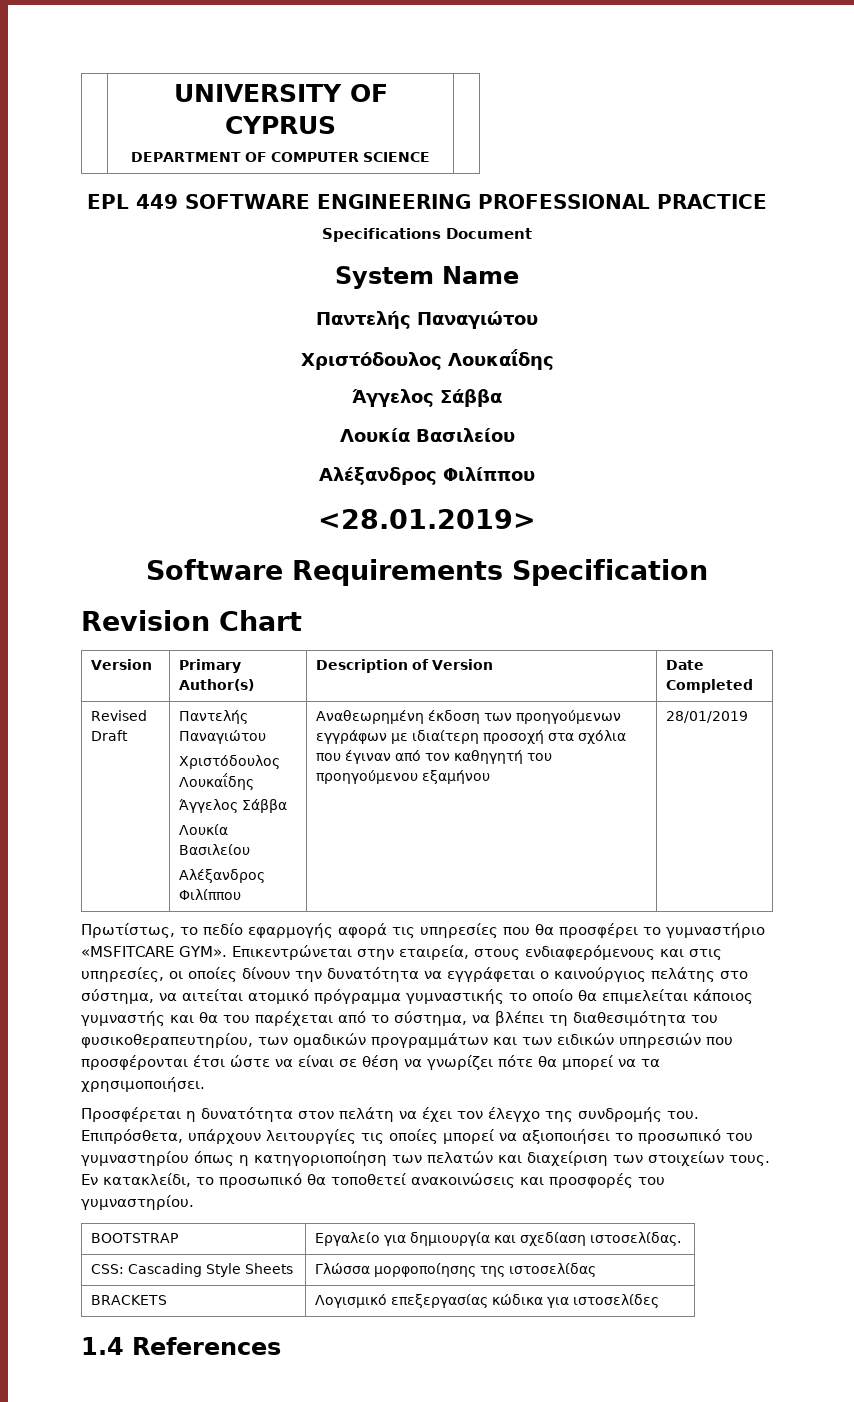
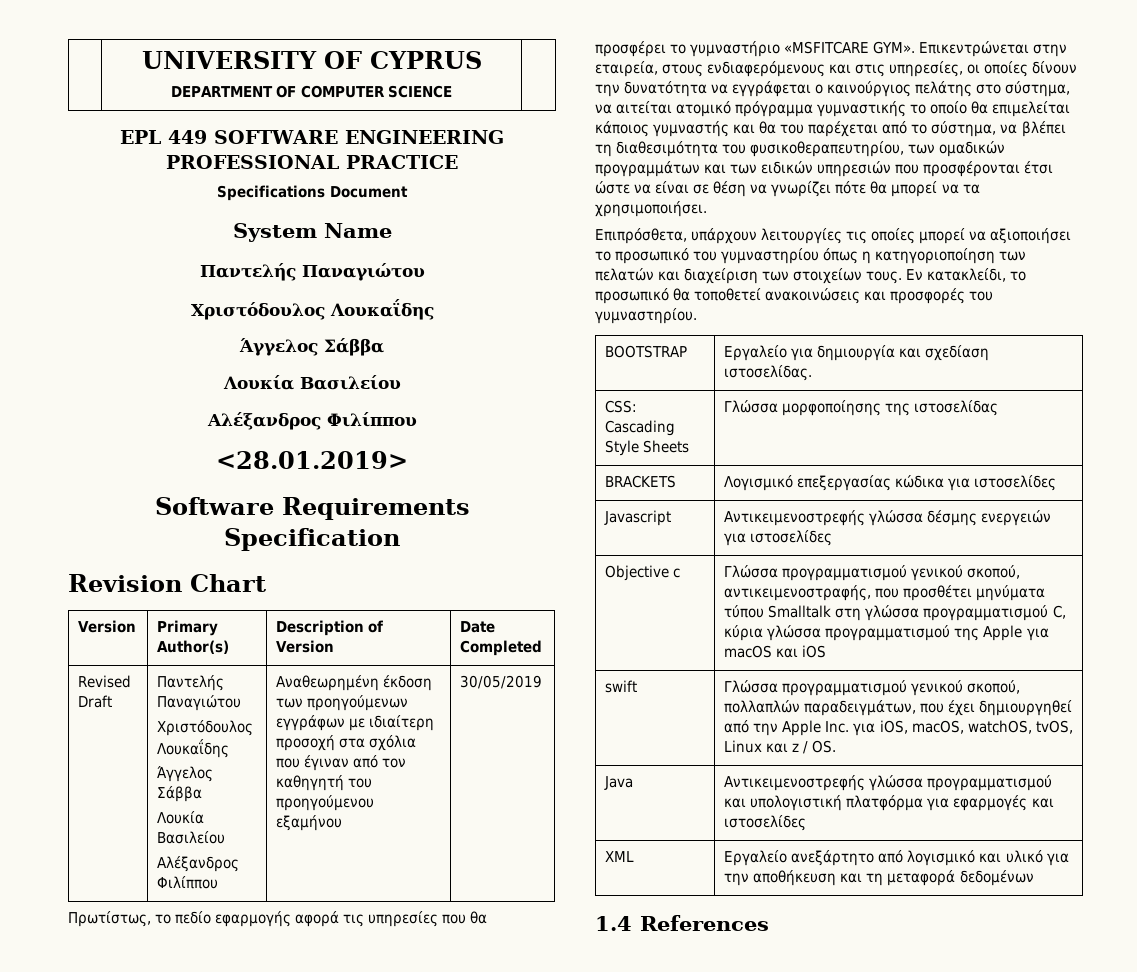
  Revised Draft | Παντελής Παναγιώτου
  Χριστόδουλος Λουκαΐδης
  Άγγελος Σάββα
  Λουκία Βασιλείου
- Αλέξανδρος Φιλίππου | Αναθεωρημένη έκδοση των προηγούμενων εγγράφων με ιδιαίτερη προσοχή στα σχόλια που έγιναν από τον καθηγητή του προηγούμενου εξαμήνου | 28/01/2019
+ Αλέξανδρος Φιλίππου | Αναθεωρημένη έκδοση των προηγούμενων εγγράφων με ιδιαίτερη προσοχή στα σχόλια που έγιναν από τον καθηγητή του προηγούμενου εξαμήνου | 30/05/2019
- Προσφέρεται η δυνατότητα στον πελάτη να έχει τον έλεγχο της συνδρομής του.
+ Javascript | Αντικειμενοστρεφής γλώσσα δέσμης ενεργειών για ιστοσελίδες
+ Objective c | Γλώσσα προγραμματισμού γενικού σκοπού, αντικειμενοστραφής, που προσθέτει μηνύματα τύπου Smalltalk στη γλώσσα προγραμματισμού C, κύρια γλώσσα προγραμματισμού της Apple για macOS και iOS
+ swift | Γλώσσα προγραμματισμού γενικού σκοπού, πολλαπλών παραδειγμάτων, που έχει δημιουργηθεί από την Apple Inc. για iOS, macOS, watchOS, tvOS, Linux και z / OS.
+ Java | Αντικειμενοστρεφής γλώσσα προγραμματισμού και υπολογιστική πλατφόρμα για εφαρμογές και ιστοσελίδες
+ XML | Εργαλείο ανεξάρτητο από λογισμικό και υλικό για την αποθήκευση και τη μεταφορά δεδομένων

